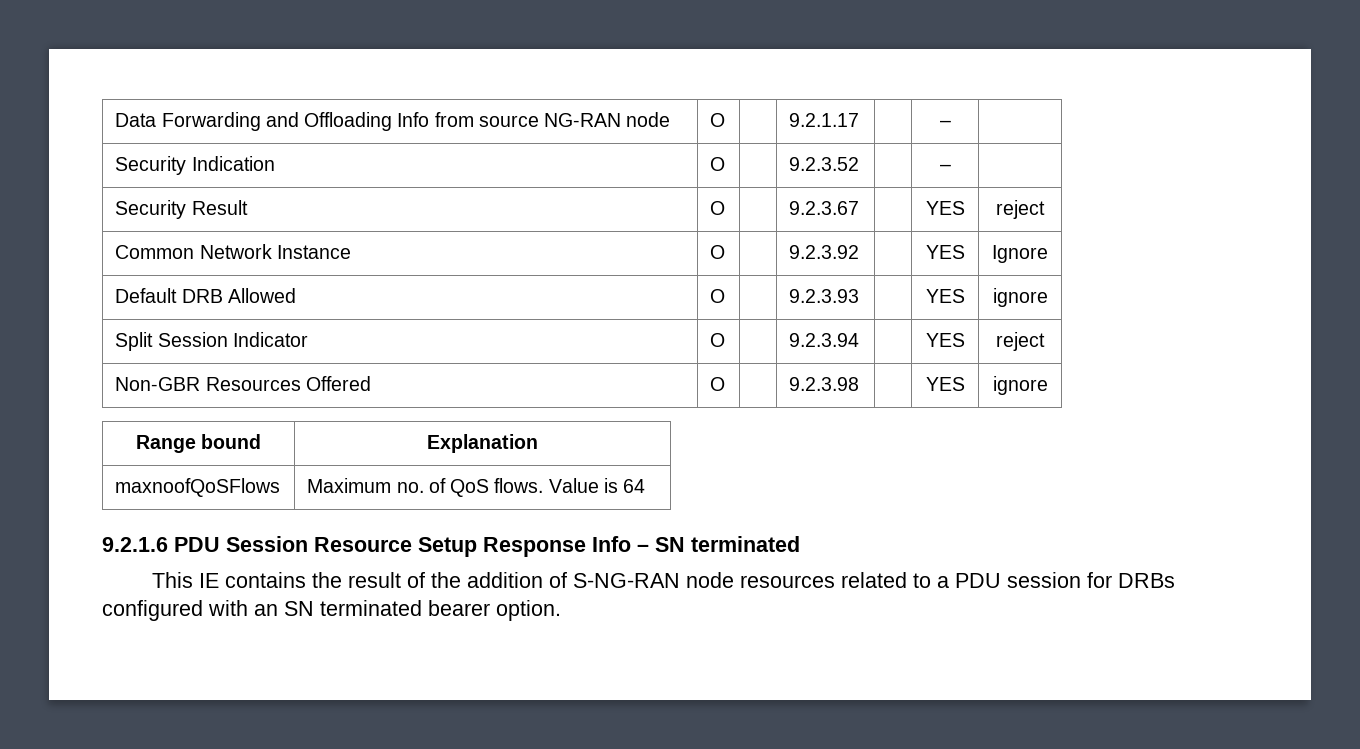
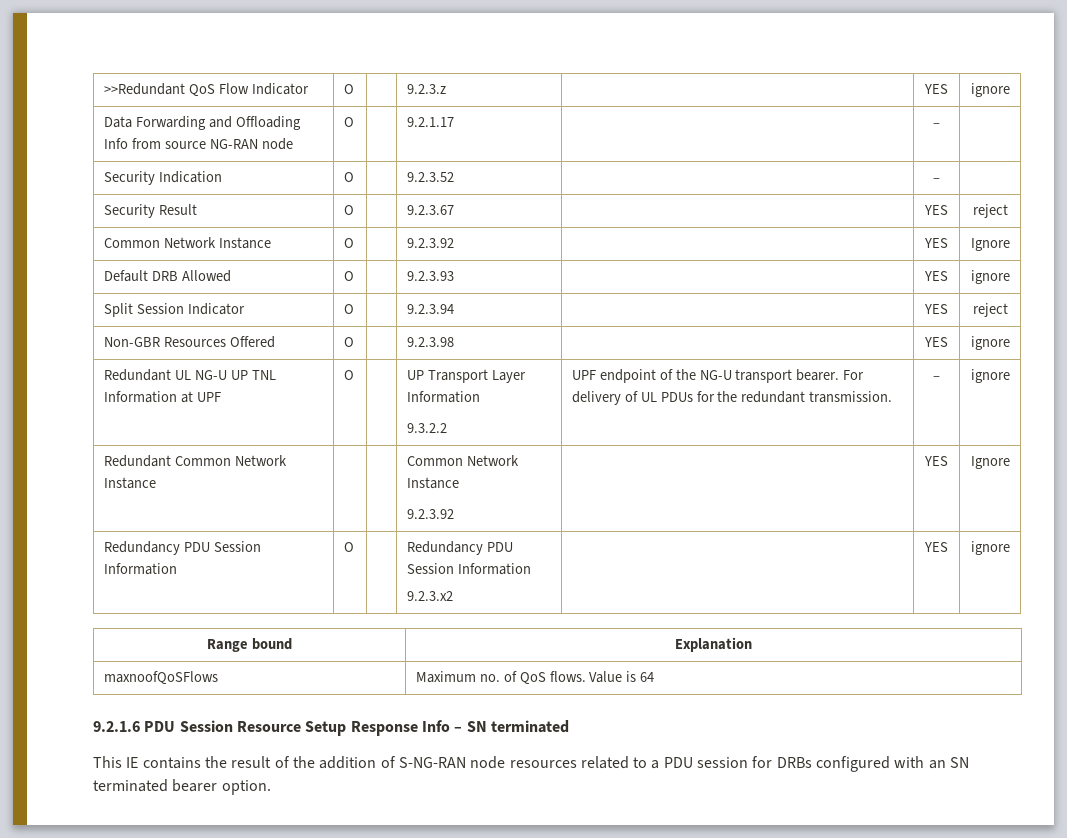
+ >>Redundant QoS Flow Indicator | O | | 9.2.3.z | | YES | ignore
+ Redundant UL NG-U UP TNL Information at UPF | O | | UP Transport Layer Information
+ 9.3.2.2 | UPF endpoint of the NG-U transport bearer. For delivery of UL PDUs for the redundant transmission. | – | ignore
+ Redundant Common Network Instance | | | Common Network Instance
+ 9.2.3.92 | | YES | Ignore
+ Redundancy PDU Session Information | O | | Redundancy PDU Session Information
+ 9.2.3.x2 | | YES | ignore

